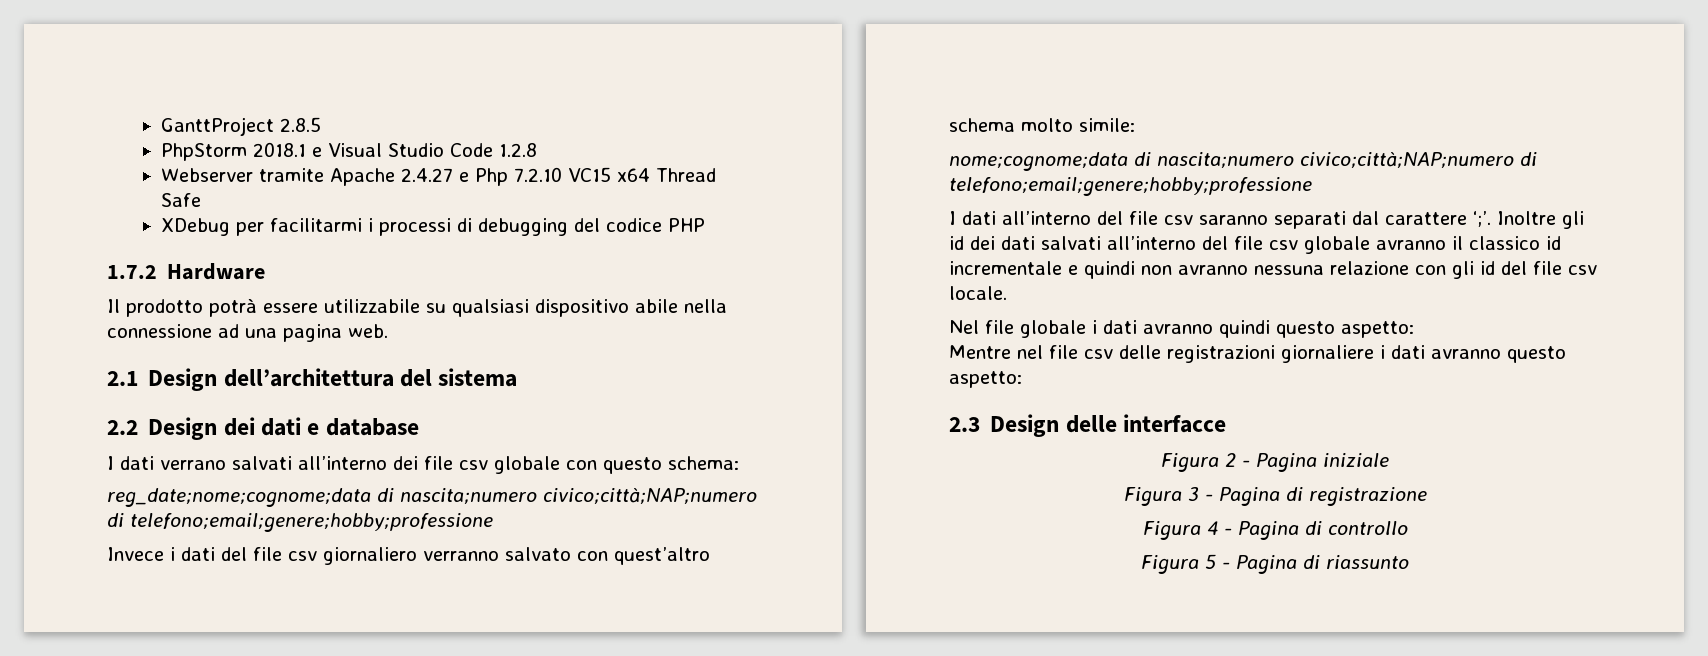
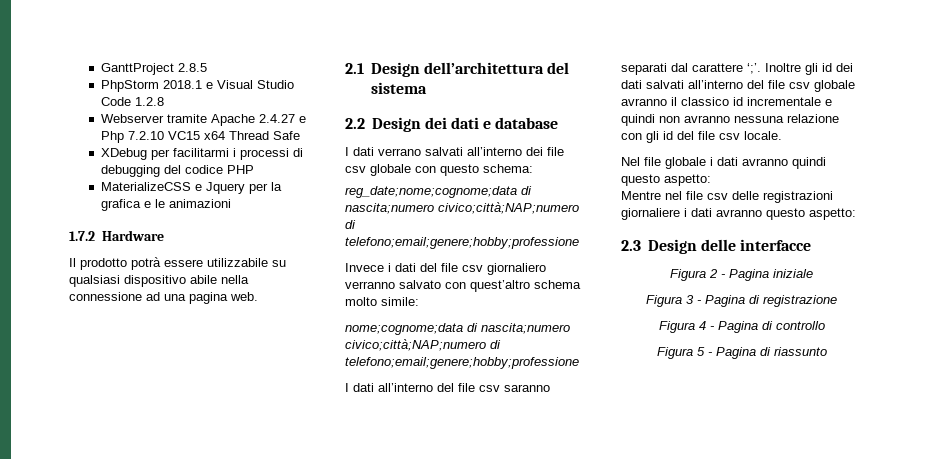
+ MaterializeCSS e Jquery per la grafica e le animazioni

